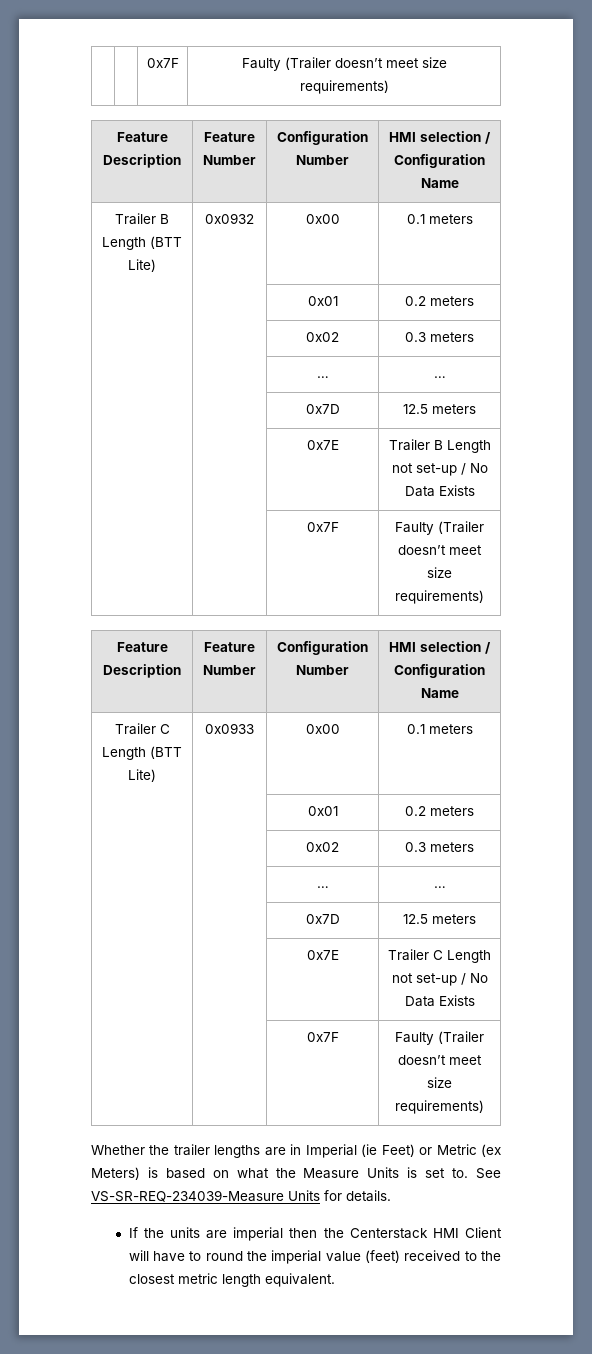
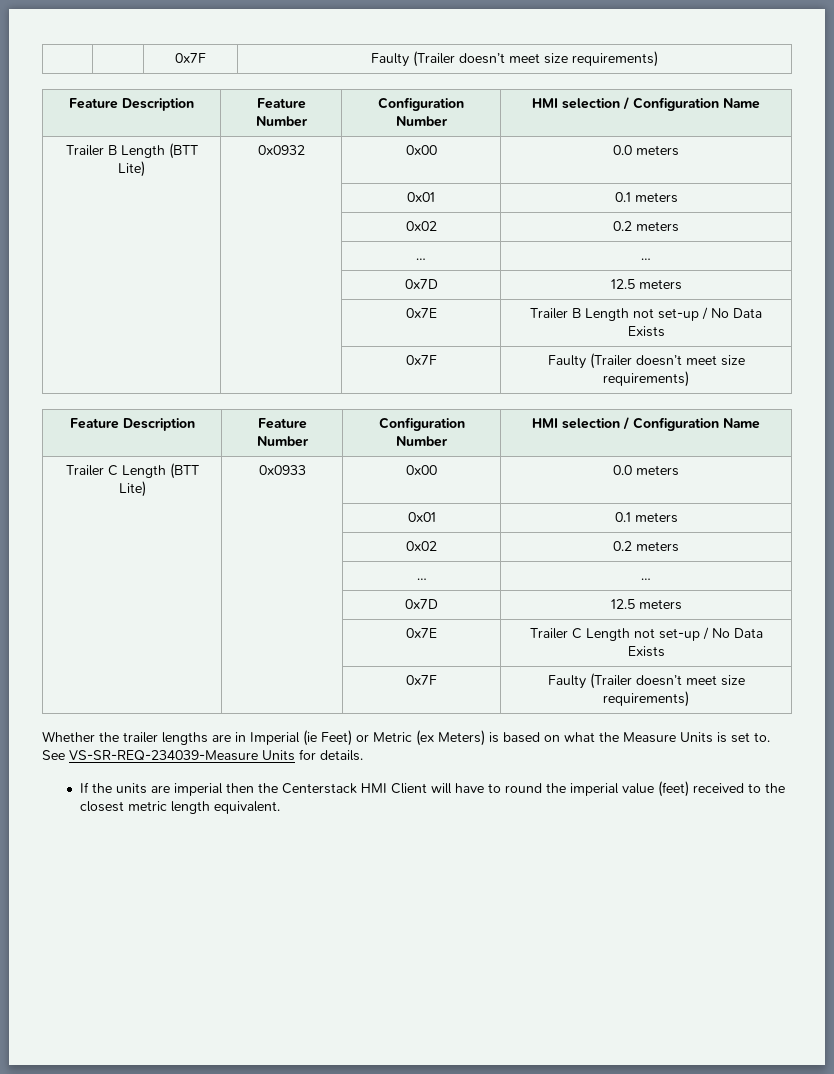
- Trailer B Length (BTT Lite) | 0x0932 | 0x00 | 0.1 meters
- | | 0x01 | 0.2 meters
- | | 0x02 | 0.3 meters
+ Trailer B Length (BTT Lite) | 0x0932 | 0x00 | 0.0 meters
+ | | 0x01 | 0.1 meters
+ | | 0x02 | 0.2 meters
- Trailer C Length (BTT Lite) | 0x0933 | 0x00 | 0.1 meters
- | | 0x01 | 0.2 meters
- | | 0x02 | 0.3 meters
+ Trailer C Length (BTT Lite) | 0x0933 | 0x00 | 0.0 meters
+ | | 0x01 | 0.1 meters
+ | | 0x02 | 0.2 meters

